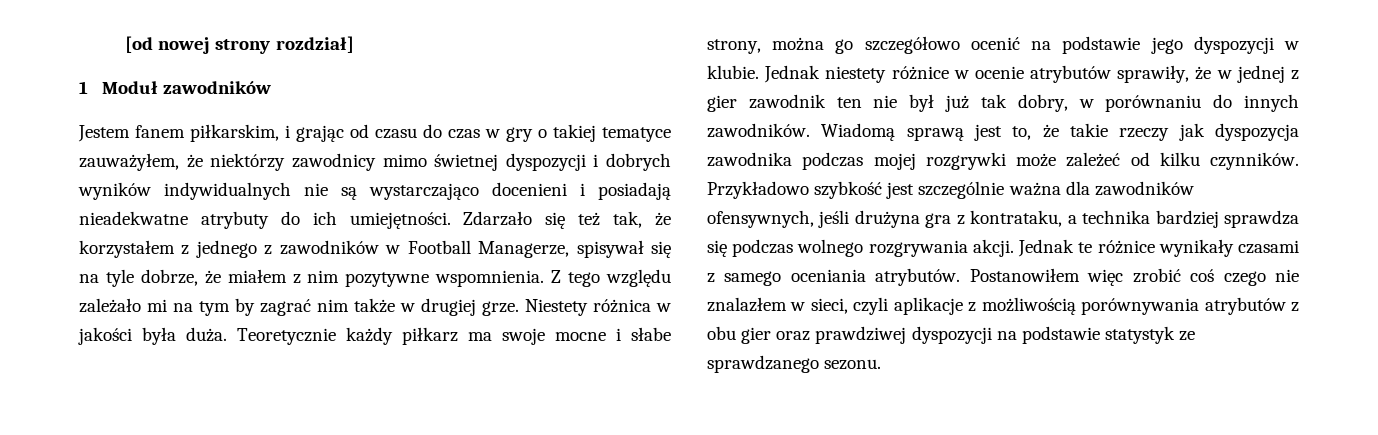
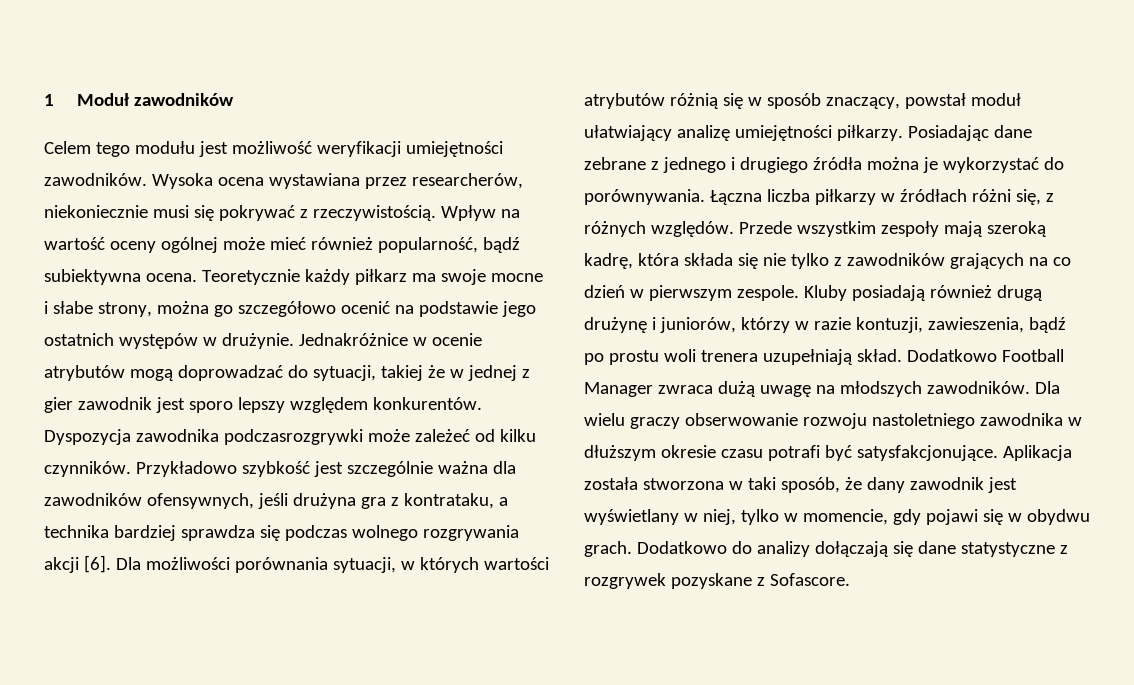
- [od nowej strony rozdział]
- Jestem fanem piłkarskim, i grając od czasu do czas w gry o takiej tematyce zauważyłem, że niektórzy zawodnicy mimo świetnej dyspozycji i dobrych wyników indywidualnych nie są wystarczająco docenieni i posiadają nieadekwatne atrybuty do ich umiejętności. Zdarzało się też tak, że korzystałem z jednego z zawodników w Football Managerze, spisywał się na tyle dobrze, że miałem z nim pozytywne wspomnienia. Z tego względu zależało mi na tym by zagrać nim także w drugiej grze. Niestety różnica w jakości była duża.
+ Celem tego modułu jest możliwość weryfikacji umiejętności zawodników. Wysoka ocena wystawiana przez researcherów, niekoniecznie musi się pokrywać z rzeczywistością. Wpływ na wartość oceny ogólnej może mieć również popularność, bądź subiektywna ocena.
- Teoretycznie każdy piłkarz ma swoje mocne i słabe strony, można go szczegółowo ocenić na podstawie jego dyspozycji w klubie. Jednak niestety różnice w ocenie atrybutów sprawiły, że w jednej z gier zawodnik ten nie był już tak dobry, w porównaniu do innych zawodników. Wiadomą sprawą jest to, że takie rzeczy jak dyspozycja zawodnika podczas mojej rozgrywki może zależeć od kilku czynników.
+ Teoretycznie każdy piłkarz ma swoje mocne i słabe strony, można go szczegółowo ocenić na podstawie jego ostatnich występów w drużynie. Jednakróżnice w ocenie atrybutów mogą doprowadzać do sytuacji, takiej że w jednej z gier zawodnik jest sporo lepszy względem konkurentów. Dyspozycja zawodnika podczasrozgrywki może zależeć od kilku czynników.
- Przykładowo szybkość jest szczególnie ważna dla zawodników ofensywnych, jeśli drużyna gra z kontrataku, a technika bardziej sprawdza się podczas wolnego rozgrywania akcji. Jednak te różnice wynikały czasami z samego oceniania atrybutów. Postanowiłem więc zrobić coś czego nie znalazłem w sieci, czyli aplikacje z możliwością porównywania atrybutów z obu gier oraz prawdziwej dyspozycji na podstawie statystyk ze sprawdzanego sezonu.
+ Przykładowo szybkość jest szczególnie ważna dla zawodników ofensywnych, jeśli drużyna gra z kontrataku, a technika bardziej sprawdza się podczas wolnego rozgrywania akcji [6]. Dla możliwości porównania sytuacji, w których wartości atrybutów różnią się w sposób znaczący, powstał moduł ułatwiający analizę umiejętności piłkarzy. Posiadając dane zebrane z jednego i drugiego źródła można je wykorzystać do porównywania. Łączna liczba piłkarzy w źródłach różni się, z różnych względów. Przede wszystkim zespoły mają szeroką kadrę, która składa się nie tylko z zawodników grających na co dzień w pierwszym zespole. Kluby posiadają również drugą drużynę i juniorów, którzy w razie kontuzji, zawieszenia, bądź po prostu woli trenera uzupełniają skład. Dodatkowo Football Manager zwraca dużą uwagę na młodszych zawodników. Dla wielu graczy obserwowanie rozwoju nastoletniego zawodnika w dłuższym okresie czasu potrafi być satysfakcjonujące. Aplikacja została stworzona w taki sposób, że dany zawodnik jest wyświetlany w niej, tylko w momencie, gdy pojawi się w obydwu grach. Dodatkowo do analizy dołączają się dane statystyczne z rozgrywek pozyskane z Sofascore.

